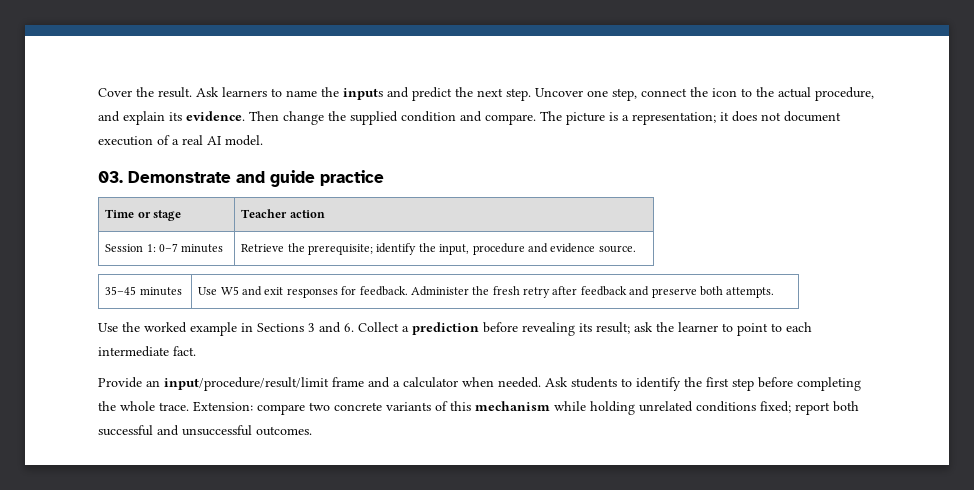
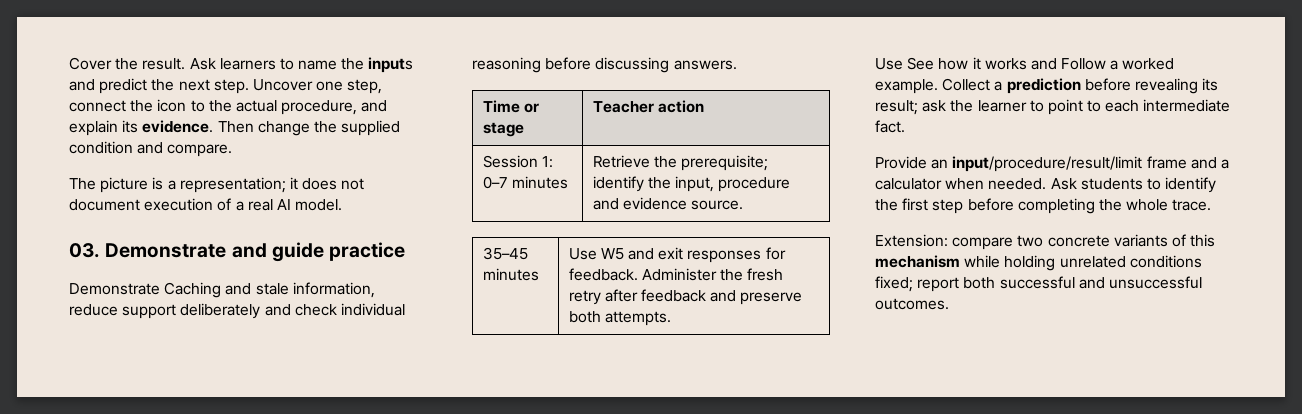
- Then change the supplied condition and compare. The picture is a representation; it does not document execution of a real AI model.
+ Then change the supplied condition and compare.
+ The picture is a representation; it does not document execution of a real AI model.
+ Demonstrate Caching and stale information, reduce support deliberately and check individual reasoning before discussing answers.
- Use the worked example in Sections 3 and 6. Collect a prediction before revealing its result; ask the learner to point to each intermediate fact.
+ Use See how it works and Follow a worked example. Collect a prediction before revealing its result; ask the learner to point to each intermediate fact.
- Ask students to identify the first step before completing the whole trace. Extension: compare two concrete variants of this mechanism while holding unrelated conditions fixed; report both successful and unsuccessful outcomes.
+ Ask students to identify the first step before completing the whole trace.
+ Extension: compare two concrete variants of this mechanism while holding unrelated conditions fixed; report both successful and unsuccessful outcomes.

